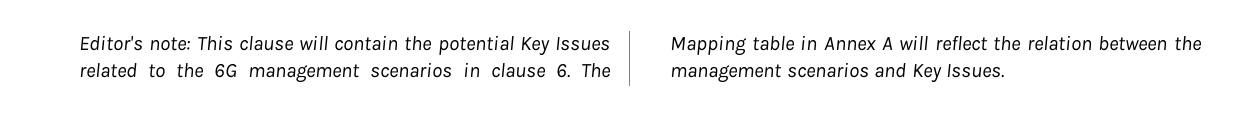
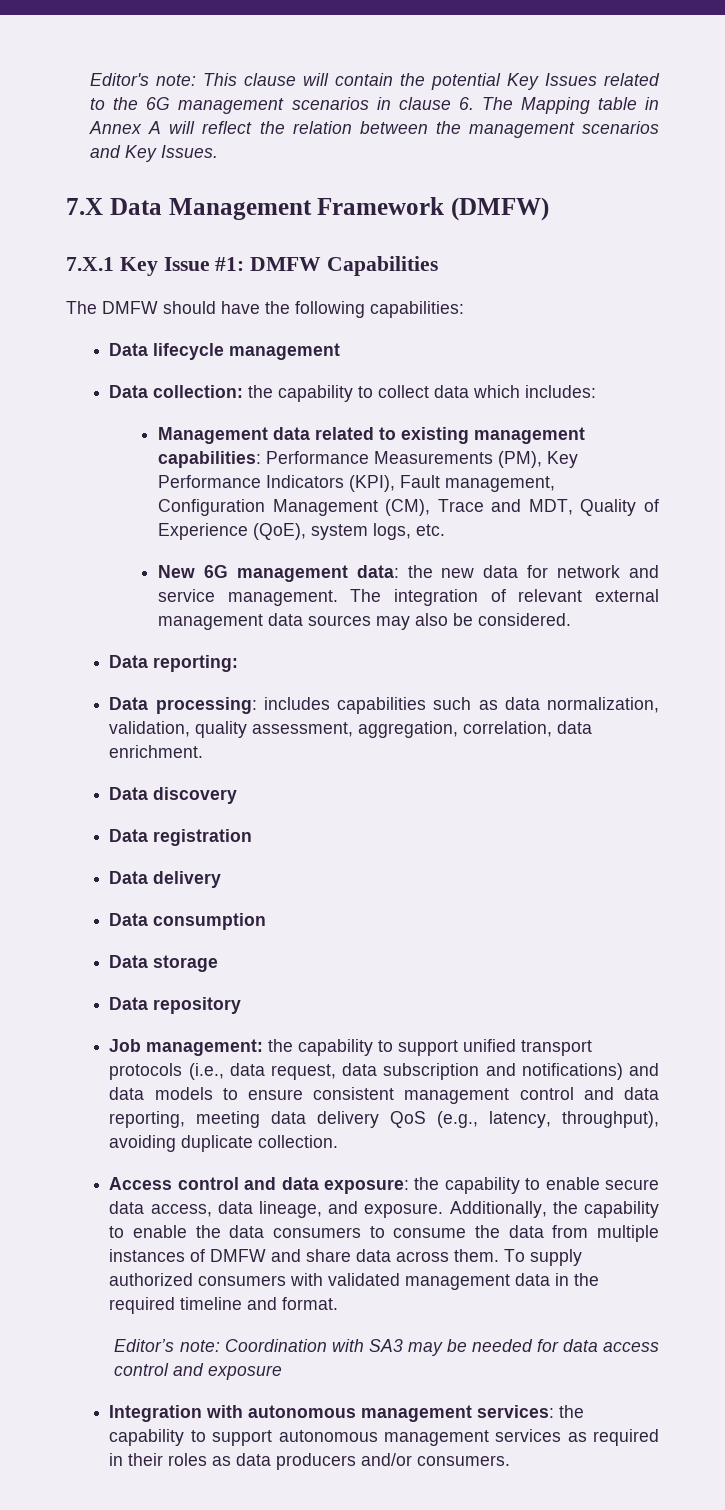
+ 7.X Data Management Framework (DMFW)
+ 7.X.1 Key Issue #1: DMFW Capabilities
+ The DMFW should have the following capabilities:
+ Data lifecycle management
+ Data collection: the capability to collect data which includes:
+ Management data related to existing management capabilities: Performance Measurements (PM), Key Performance Indicators (KPI), Fault management, Configuration Management (CM), Trace and MDT, Quality of Experience (QoE), system logs, etc.
+ New 6G management data: the new data for network and service management. The integration of relevant external management data sources may also be considered.
+ Data reporting:
+ Data processing: includes capabilities such as data normalization, validation, quality assessment, aggregation, correlation, data enrichment.
+ Data discovery
+ Data registration
+ Data delivery
+ Data consumption
+ Data storage
+ Data repository
+ Job management: the capability to support unified transport protocols (i.e., data request, data subscription and notifications) and data models to ensure consistent management control and data reporting, meeting data delivery QoS (e.g., latency, throughput), avoiding duplicate collection.
+ Access control and data exposure: the capability to enable secure data access, data lineage, and exposure. Additionally, the capability to enable the data consumers to consume the data from multiple instances of DMFW and share data across them. To supply authorized consumers with validated management data in the required timeline and format.
+ Editor’s note: Coordination with SA3 may be needed for data access control and exposure
+ Integration with autonomous management services: the capability to support autonomous management services as required in their roles as data producers and/or consumers.

